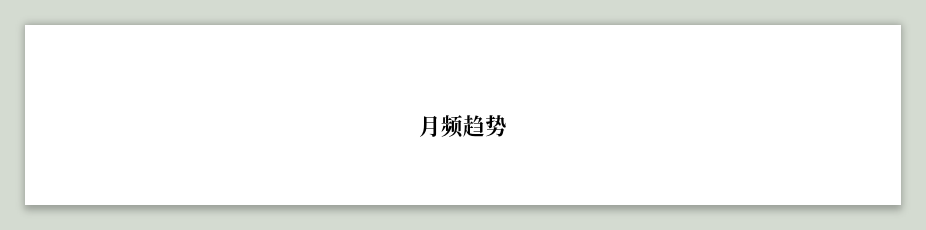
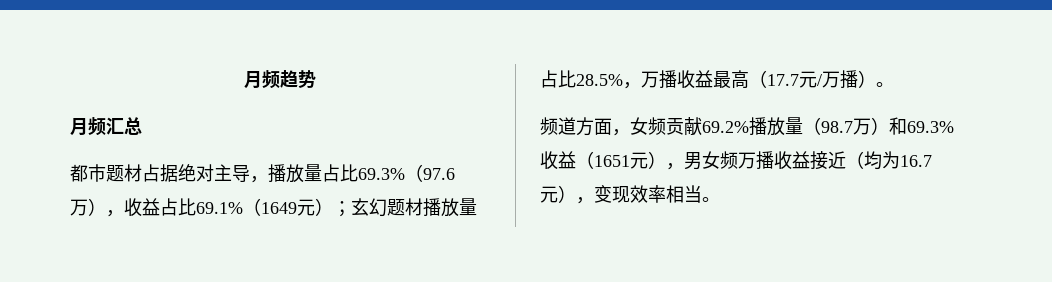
+ 月频汇总
+ 都市题材占据绝对主导，播放量占比69.3%（97.6万），收益占比69.1%（1649元）；玄幻题材播放量占比28.5%，万播收益最高（17.7元/万播）。
+ 频道方面，女频贡献69.2%播放量（98.7万）和69.3%收益（1651元），男女频万播收益接近（均为16.7元），变现效率相当。

